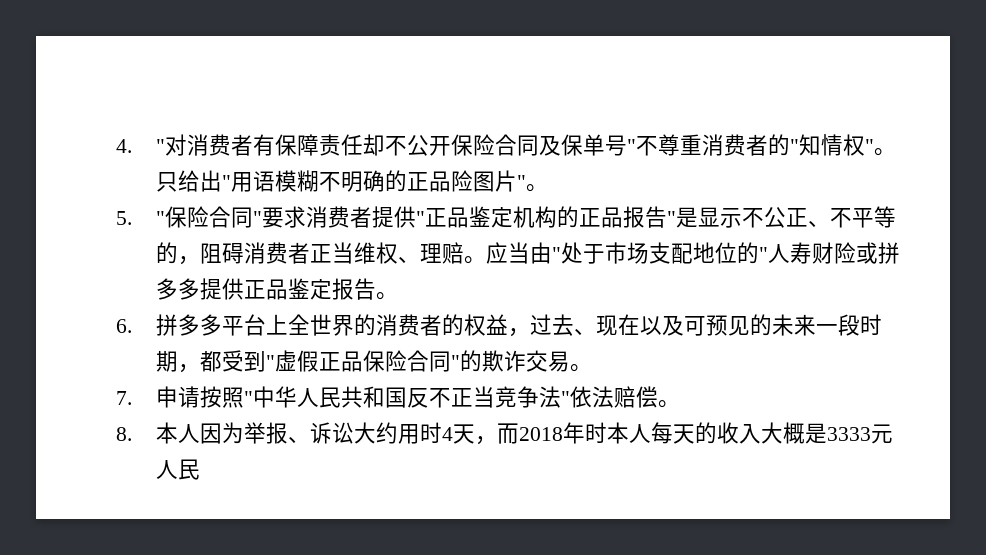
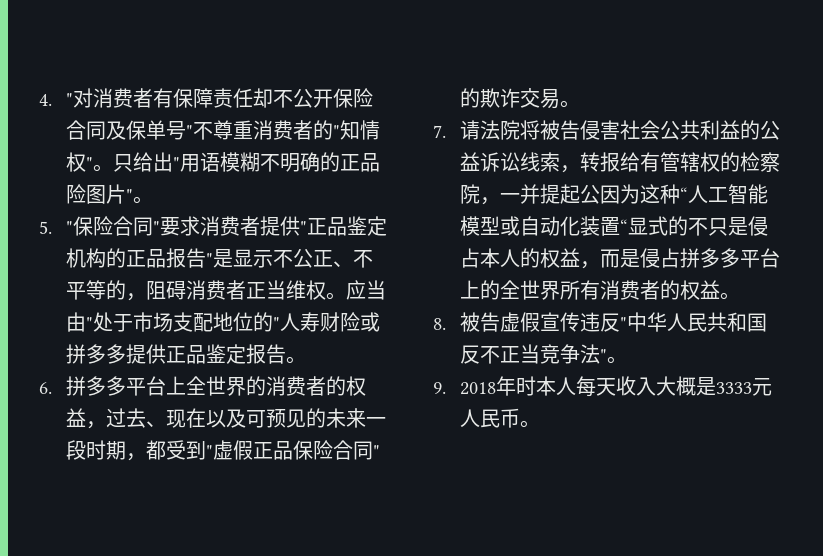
- 5. "保险合同"要求消费者提供"正品鉴定机构的正品报告"是显示不公正、不平等的，阻碍消费者正当维权、理赔。
+ 5. "保险合同"要求消费者提供"正品鉴定机构的正品报告"是显示不公正、不平等的，阻碍消费者正当维权。
- 7.申请按照"中华人民共和国反不正当竞争法"依法赔偿。
- 8.本人因为举报、诉讼大约用时4天，而2018年时本人每天的收入大概是3333元人民
+ 7.请法院将被告侵害社会公共利益的公益诉讼线索，转报给有管辖权的检察院，一并提起公因为这种“人工智能模型或自动化装置“显式的不只是侵占本人的权益，而是侵占拼多多平台上的全世界所有消费者的权益。
+ 8.被告虚假宣传违反"中华人民共和国反不正当竞争法"。
+ 9. 2018年时本人每天收入大概是3333元人民币。

